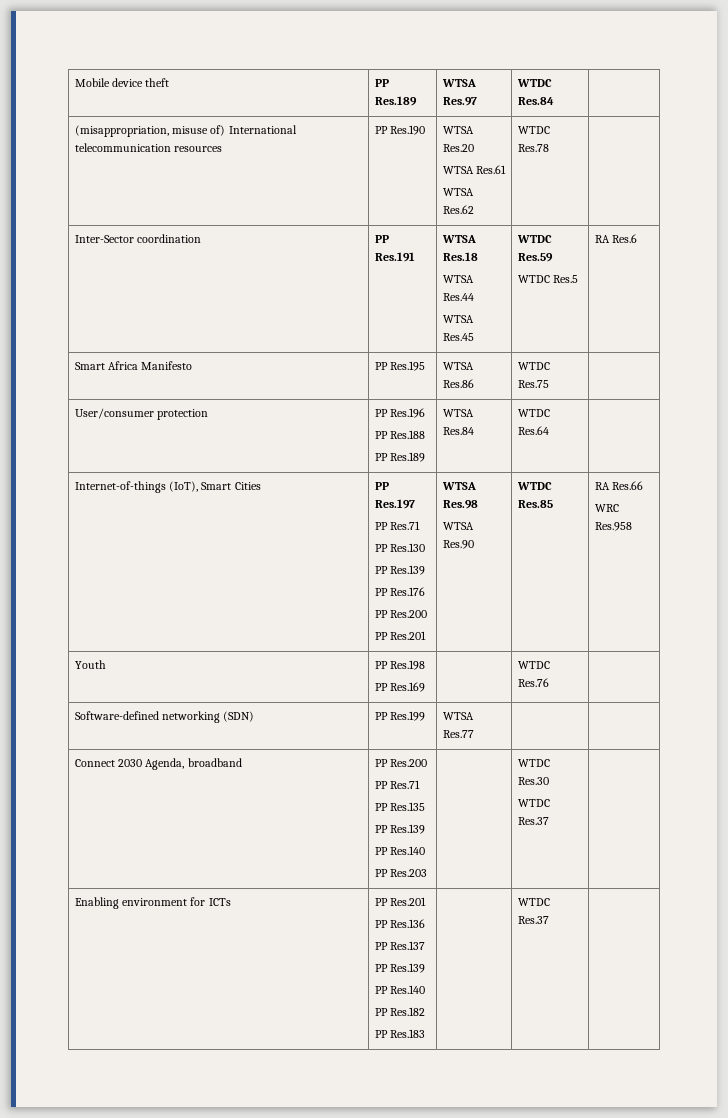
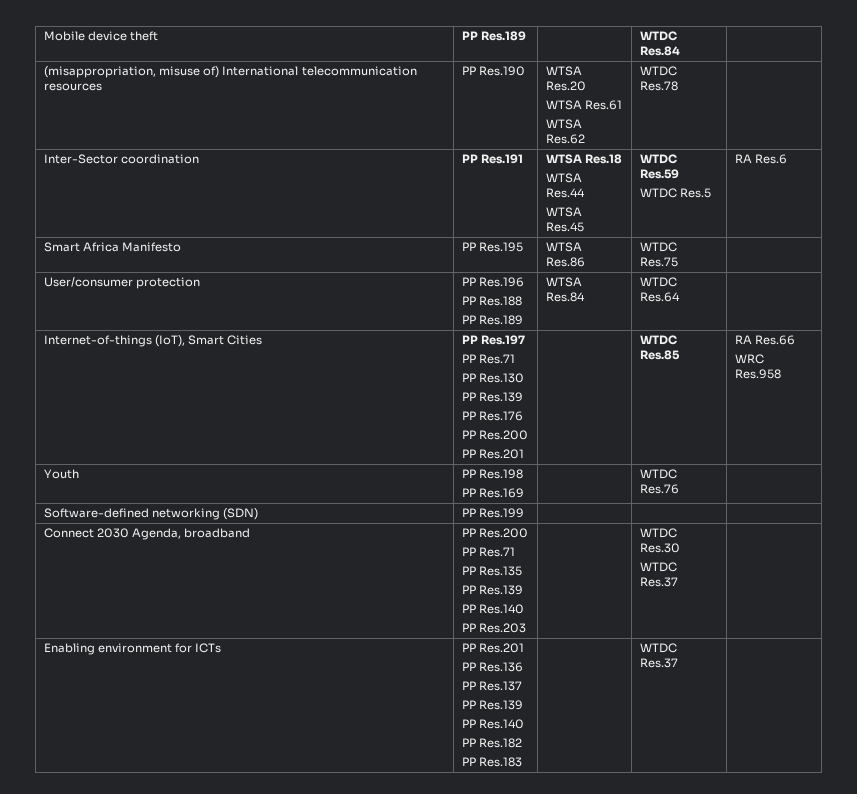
- Mobile device theft | PP Res.189 | WTSA Res.97 | WTDC Res.84 |
+ Mobile device theft | PP Res.189 | | WTDC Res.84 |
  Internet-of-things (IoT), Smart Cities | PP Res.197
  PP Res.71
  PP Res.130
  PP Res.139
  PP Res.176
  PP Res.200
- PP Res.201 | WTSA Res.98
- WTSA Res.90 | WTDC Res.85 | RA Res.66
+ PP Res.201 | | WTDC Res.85 | RA Res.66
- Software-defined networking (SDN) | PP Res.199 | WTSA Res.77 | |
+ Software-defined networking (SDN) | PP Res.199 | | |

